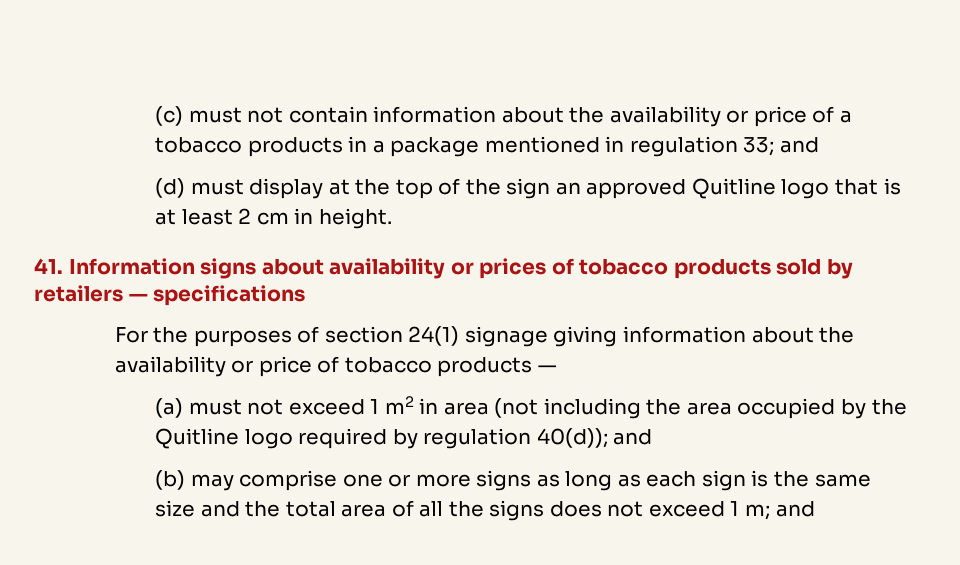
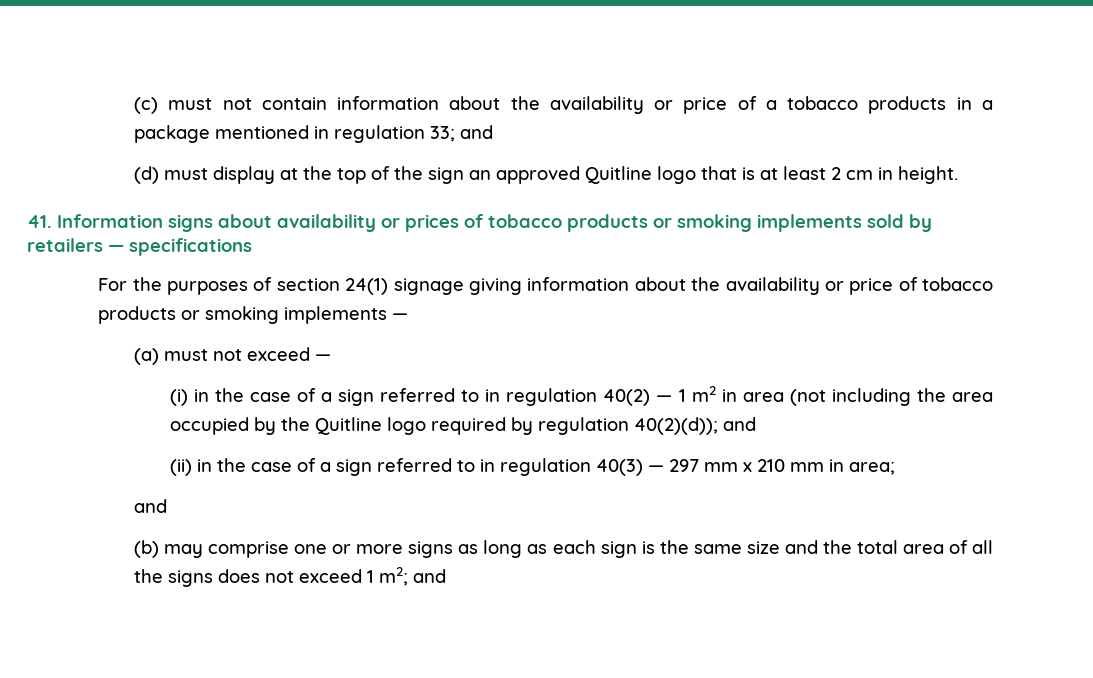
- 41. Information signs about availability or prices of tobacco products sold by retailers — specifications
+ 41. Information signs about availability or prices of tobacco products or smoking implements sold by retailers — specifications
- For the purposes of section 24(1) signage giving information about the availability or price of tobacco products —
+ For the purposes of section 24(1) signage giving information about the availability or price of tobacco products or smoking implements —
- (a) must not exceed 1 m2 in area (not including the area occupied by the Quitline logo required by regulation 40(d)); and
+ (a) must not exceed —
+ (i) in the case of a sign referred to in regulation 40(2) — 1 m2 in area (not including the area occupied by the Quitline logo required by regulation 40(2)(d)); and
+ (ii) in the case of a sign referred to in regulation 40(3) — 297 mm x 210 mm in area;
+ and
- (b) may comprise one or more signs as long as each sign is the same size and the total area of all the signs does not exceed 1 m; and
+ (b) may comprise one or more signs as long as each sign is the same size and the total area of all the signs does not exceed 1 m2; and

